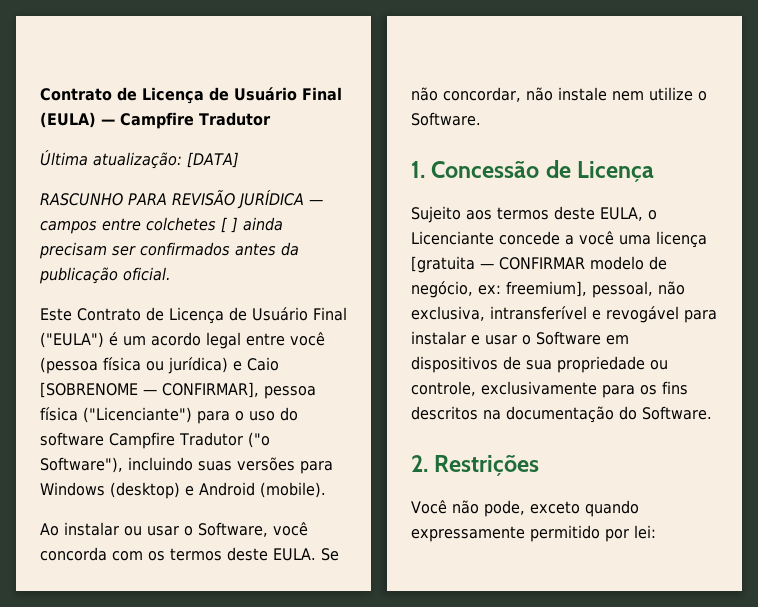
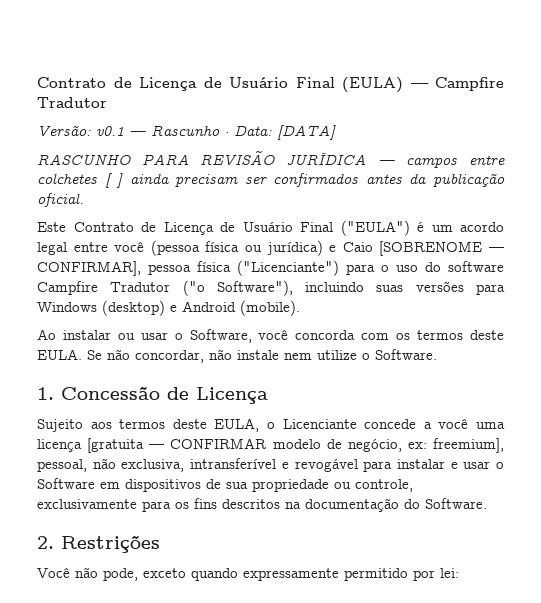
- Última atualização: [DATA]
+ Versão: v0.1 — Rascunho · Data: [DATA]

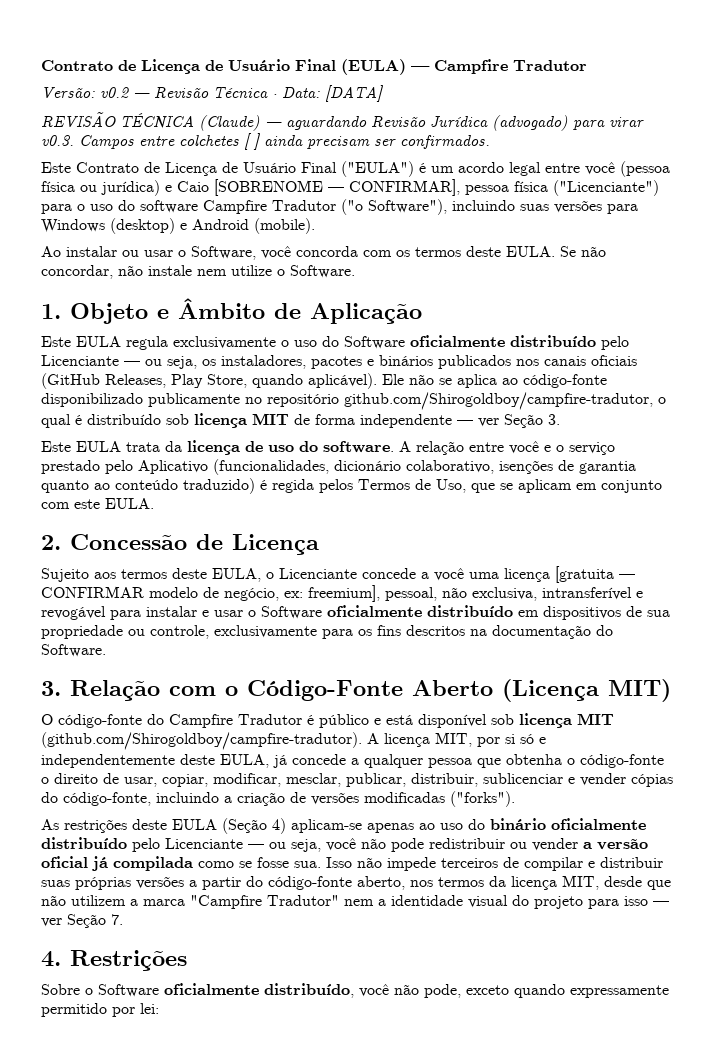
- Versão: v0.1 — Rascunho · Data: [DATA]
+ Versão: v0.2 — Revisão Técnica · Data: [DATA]
- RASCUNHO PARA REVISÃO JURÍDICA — campos entre colchetes [ ] ainda precisam ser confirmados antes da publicação oficial.
+ REVISÃO TÉCNICA (Claude) — aguardando Revisão Jurídica (advogado) para virar v0.3. Campos entre colchetes [ ] ainda precisam ser confirmados.
- 1. Concessão de Licença
+ 1. Objeto e Âmbito de Aplicação
+ Este EULA regula exclusivamente o uso do Software oficialmente distribuído pelo Licenciante — ou seja, os instaladores, pacotes e binários publicados nos canais oficiais (GitHub Releases, Play Store, quando aplicável). Ele não se aplica ao código-fonte disponibilizado publicamente no repositório github.com/Shirogoldboy/campfire-tradutor, o qual é distribuído sob licença MIT de forma independente — ver Seção 3.
+ Este EULA trata da licença de uso do software. A relação entre você e o serviço prestado pelo Aplicativo (funcionalidades, dicionário colaborativo, isenções de garantia quanto ao conteúdo traduzido) é regida pelos Termos de Uso, que se aplicam em conjunto com este EULA.
+ 2. Concessão de Licença
- Sujeito aos termos deste EULA, o Licenciante concede a você uma licença [gratuita — CONFIRMAR modelo de negócio, ex: freemium], pessoal, não exclusiva, intransferível e revogável para instalar e usar o Software em dispositivos de sua propriedade ou controle, exclusivamente para os fins descritos na documentação do Software.
+ Sujeito aos termos deste EULA, o Licenciante concede a você uma licença [gratuita — CONFIRMAR modelo de negócio, ex: freemium], pessoal, não exclusiva, intransferível e revogável para instalar e usar o Software oficialmente distribuído em dispositivos de sua propriedade ou controle, exclusivamente para os fins descritos na documentação do Software.
- 2. Restrições
- Você não pode, exceto quando expressamente permitido por lei:
+ 3. Relação com o Código-Fonte Aberto (Licença MIT)
+ O código-fonte do Campfire Tradutor é público e está disponível sob licença MIT (github.com/Shirogoldboy/campfire-tradutor). A licença MIT, por si só e independentemente deste EULA, já concede a qualquer pessoa que obtenha o código-fonte o direito de usar, copiar, modificar, mesclar, publicar, distribuir, sublicenciar e vender cópias do código-fonte, incluindo a criação de versões modificadas ("forks").
+ As restrições deste EULA (Seção 4) aplicam-se apenas ao uso do binário oficialmente distribuído pelo Licenciante — ou seja, você não pode redistribuir ou vender a versão oficial já compilada como se fosse sua. Isso não impede terceiros de compilar e distribuir suas próprias versões a partir do código-fonte aberto, nos termos da licença MIT, desde que não utilizem a marca "Campfire Tradutor" nem a identidade visual do projeto para isso — ver Seção 7.
+ 4. Restrições
+ Sobre o Software oficialmente distribuído, você não pode, exceto quando expressamente permitido por lei:

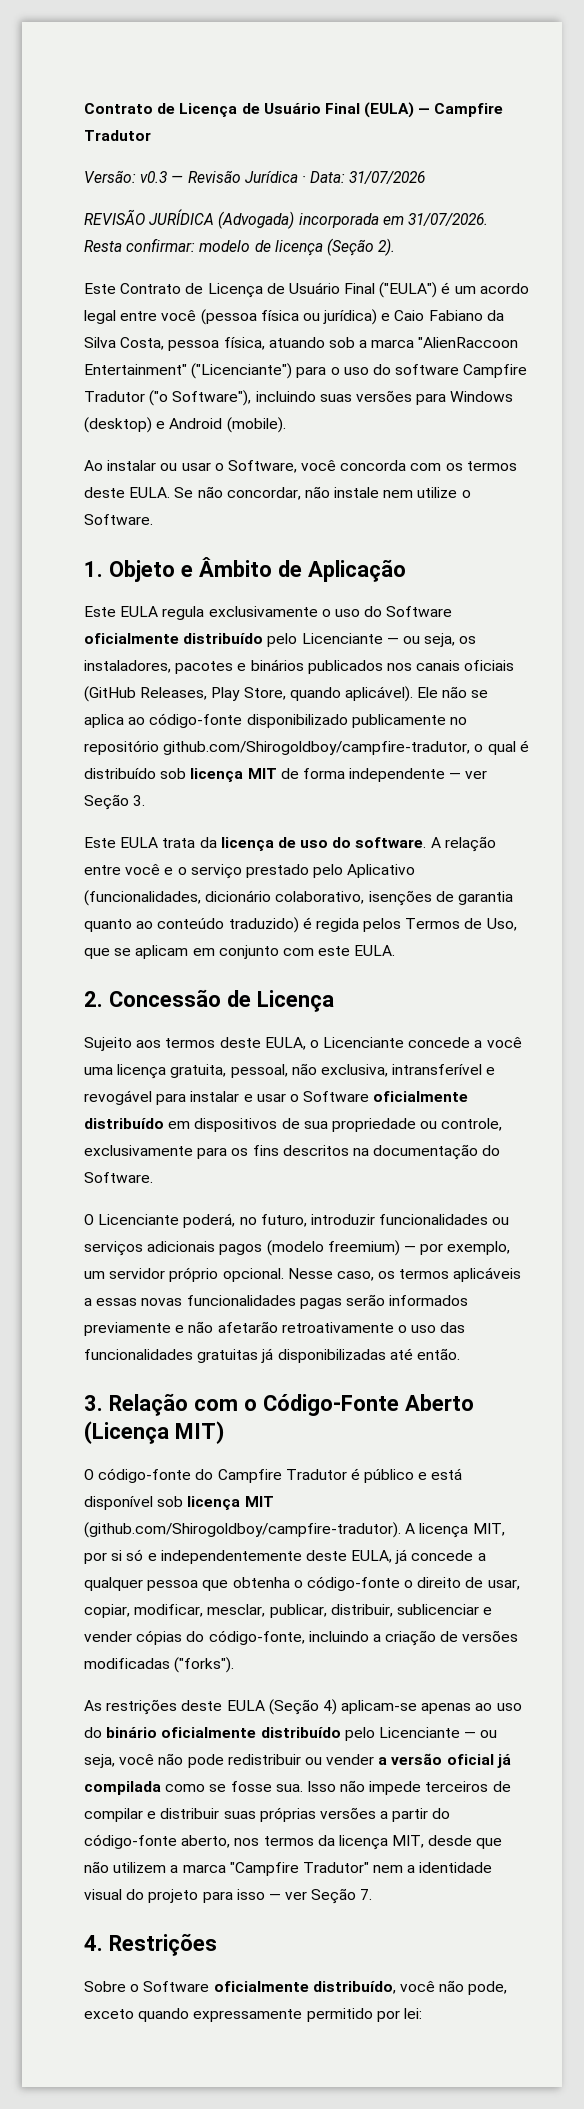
- Versão: v0.2 — Revisão Técnica · Data: [DATA]
+ Versão: v0.3 — Revisão Jurídica · Data: 31/07/2026
- REVISÃO TÉCNICA (Claude) — aguardando Revisão Jurídica (advogado) para virar v0.3. Campos entre colchetes [ ] ainda precisam ser confirmados.
+ REVISÃO JURÍDICA (Advogada) incorporada em 31/07/2026. Resta confirmar: modelo de licença (Seção 2).
- Este Contrato de Licença de Usuário Final ("EULA") é um acordo legal entre você (pessoa física ou jurídica) e Caio [SOBRENOME — CONFIRMAR], pessoa física ("Licenciante") para o uso do software Campfire Tradutor ("o Software"), incluindo suas versões para Windows (desktop) e Android (mobile).
+ Este Contrato de Licença de Usuário Final ("EULA") é um acordo legal entre você (pessoa física ou jurídica) e Caio Fabiano da Silva Costa, pessoa física, atuando sob a marca "AlienRaccoon Entertainment" ("Licenciante") para o uso do software Campfire Tradutor ("o Software"), incluindo suas versões para Windows (desktop) e Android (mobile).
- Sujeito aos termos deste EULA, o Licenciante concede a você uma licença [gratuita — CONFIRMAR modelo de negócio, ex: freemium], pessoal, não exclusiva, intransferível e revogável para instalar e usar o Software oficialmente distribuído em dispositivos de sua propriedade ou controle, exclusivamente para os fins descritos na documentação do Software.
+ Sujeito aos termos deste EULA, o Licenciante concede a você uma licença gratuita, pessoal, não exclusiva, intransferível e revogável para instalar e usar o Software oficialmente distribuído em dispositivos de sua propriedade ou controle, exclusivamente para os fins descritos na documentação do Software.
+ O Licenciante poderá, no futuro, introduzir funcionalidades ou serviços adicionais pagos (modelo freemium) — por exemplo, um servidor próprio opcional. Nesse caso, os termos aplicáveis a essas novas funcionalidades pagas serão informados previamente e não afetarão retroativamente o uso das funcionalidades gratuitas já disponibilizadas até então.

